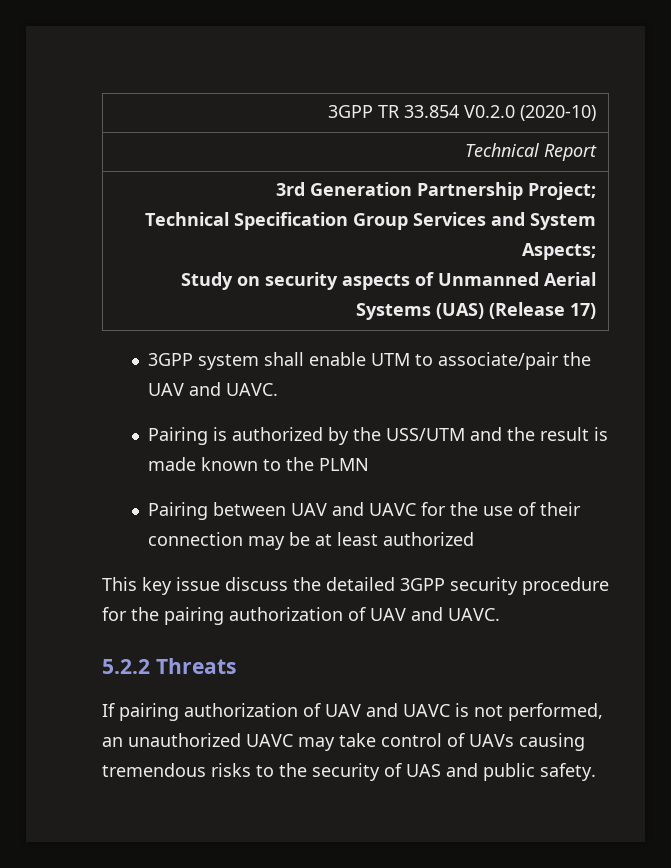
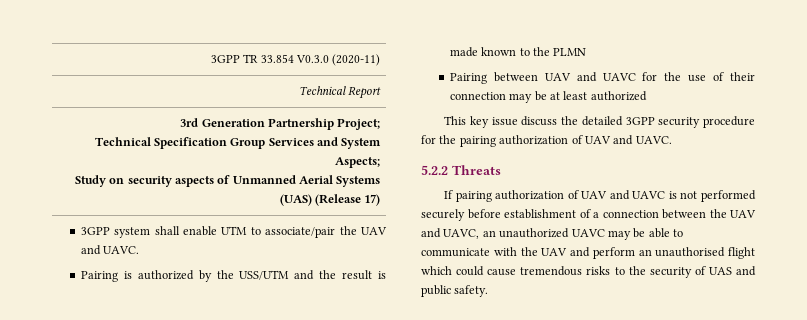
- 3GPP TR 33.854 V0.2.0 (2020-10)
+ 3GPP TR 33.854 V0.3.0 (2020-11)
- If pairing authorization of UAV and UAVC is not performed, an unauthorized UAVC may take control of UAVs causing tremendous risks to the security of UAS and public safety.
+ If pairing authorization of UAV and UAVC is not performed securely before establishment of a connection between the UAV and UAVC, an unauthorized UAVC may be able to communicate with the UAV and perform an unauthorised flight which could cause tremendous risks to the security of UAS and public safety.

